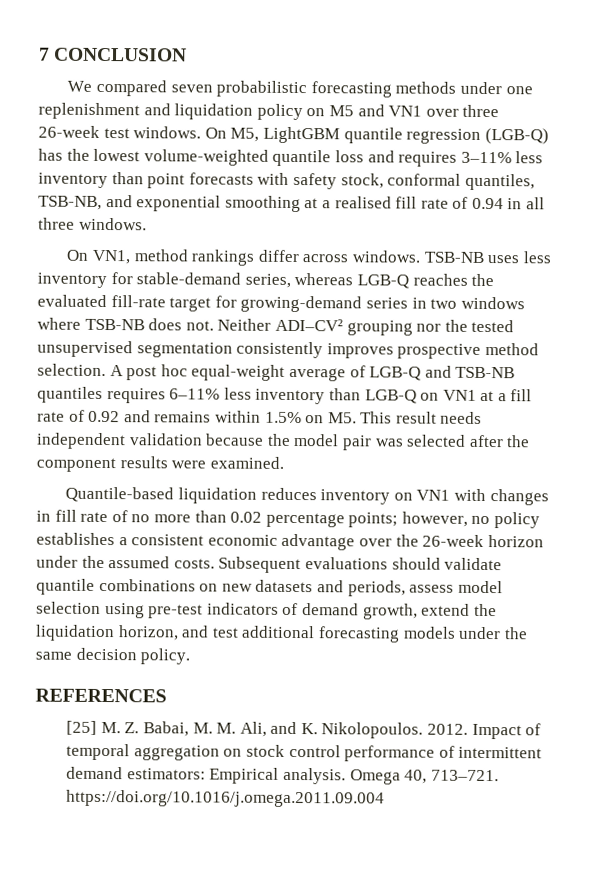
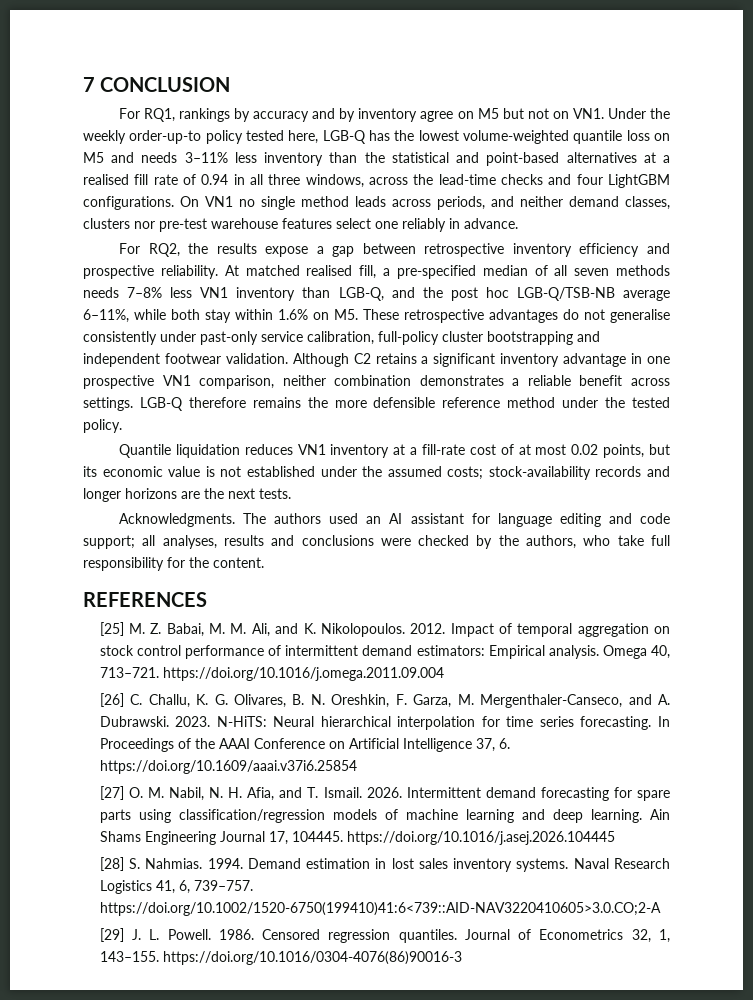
- We compared seven probabilistic forecasting methods under one replenishment and liquidation policy on M5 and VN1 over three 26-week test windows. On M5, LightGBM quantile regression (LGB-Q) has the lowest volume-weighted quantile loss and requires 3–11% less inventory than point forecasts with safety stock, conformal quantiles, TSB-NB, and exponential smoothing at a realised fill rate of 0.94 in all three windows.
- On VN1, method rankings differ across windows. TSB-NB uses less inventory for stable-demand series, whereas LGB-Q reaches the evaluated fill-rate target for growing-demand series in two windows where TSB-NB does not. Neither ADI–CV² grouping nor the tested unsupervised segmentation consistently improves prospective method selection. A post hoc equal-weight average of LGB-Q and TSB-NB quantiles requires 6–11% less inventory than LGB-Q on VN1 at a fill rate of 0.92 and remains within 1.5% on M5. This result needs independent validation because the model pair was selected after the component results were examined.
- Quantile-based liquidation reduces inventory on VN1 with changes in fill rate of no more than 0.02 percentage points; however, no policy establishes a consistent economic advantage over the 26-week horizon under the assumed costs. Subsequent evaluations should validate quantile combinations on new datasets and periods, assess model selection using pre-test indicators of demand growth, extend the liquidation horizon, and test additional forecasting models under the same decision policy.
+ For RQ1, rankings by accuracy and by inventory agree on M5 but not on VN1. Under the weekly order-up-to policy tested here, LGB-Q has the lowest volume-weighted quantile loss on M5 and needs 3–11% less inventory than the statistical and point-based alternatives at a realised fill rate of 0.94 in all three windows, across the lead-time checks and four LightGBM configurations. On VN1 no single method leads across periods, and neither demand classes, clusters nor pre-test warehouse features select one reliably in advance.
+ For RQ2, the results expose a gap between retrospective inventory efficiency and prospective reliability. At matched realised fill, a pre-specified median of all seven methods needs 7–8% less VN1 inventory than LGB-Q, and the post hoc LGB-Q/TSB-NB average 6–11%, while both stay within 1.6% on M5. These retrospective advantages do not generalise consistently under past-only service calibration, full-policy cluster bootstrapping and independent footwear validation. Although C2 retains a significant inventory advantage in one prospective VN1 comparison, neither combination demonstrates a reliable benefit across settings. LGB-Q therefore remains the more defensible reference method under the tested policy.
+ Quantile liquidation reduces VN1 inventory at a fill-rate cost of at most 0.02 points, but its economic value is not established under the assumed costs; stock-availability records and longer horizons are the next tests.
+ Acknowledgments. The authors used an AI assistant for language editing and code support; all analyses, results and conclusions were checked by the authors, who take full responsibility for the content.
+ [26] C. Challu, K. G. Olivares, B. N. Oreshkin, F. Garza, M. Mergenthaler-Canseco, and A. Dubrawski. 2023. N-HiTS: Neural hierarchical interpolation for time series forecasting. In Proceedings of the AAAI Conference on Artificial Intelligence 37, 6. https://doi.org/10.1609/aaai.v37i6.25854
+ [27] O. M. Nabil, N. H. Afia, and T. Ismail. 2026. Intermittent demand forecasting for spare parts using classification/regression models of machine learning and deep learning. Ain Shams Engineering Journal 17, 104445. https://doi.org/10.1016/j.asej.2026.104445
+ [28] S. Nahmias. 1994. Demand estimation in lost sales inventory systems. Naval Research Logistics 41, 6, 739–757. https://doi.org/10.1002/1520-6750(199410)41:6<739::AID-NAV3220410605>3.0.CO;2-A
+ [29] J. L. Powell. 1986. Censored regression quantiles. Journal of Econometrics 32, 1, 143–155. https://doi.org/10.1016/0304-4076(86)90016-3

